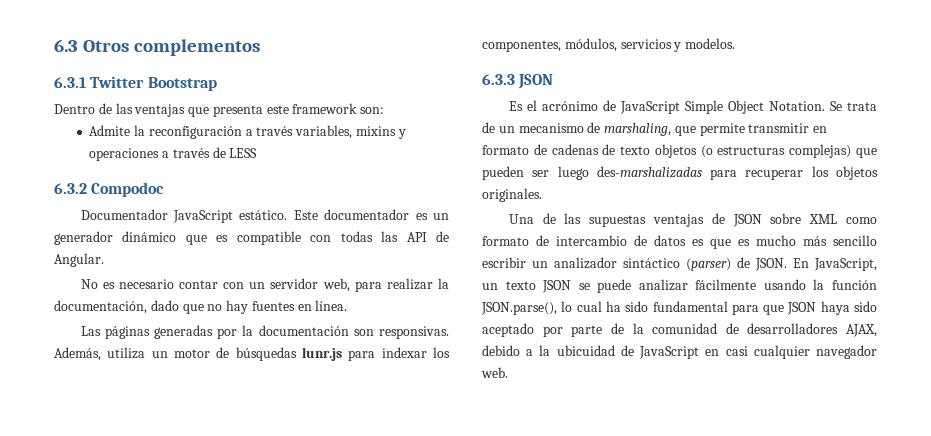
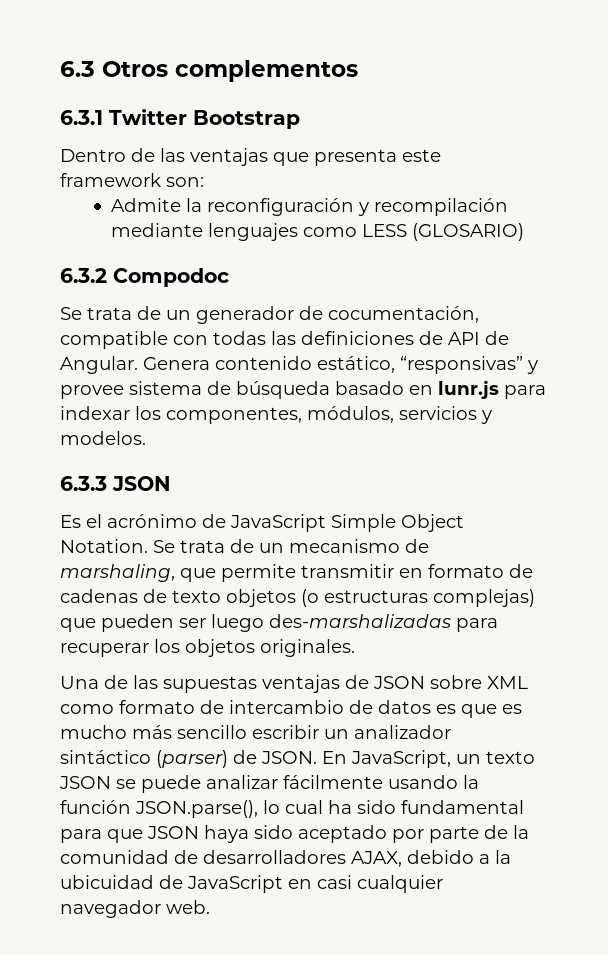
- Admite la reconfiguración a través variables, mixins y operaciones a través de LESS
+ Admite la reconfiguración y recompilación mediante lenguajes como LESS (GLOSARIO)
- Documentador JavaScript estático. Este documentador es un generador dinámico que es compatible con todas las API de Angular.
- No es necesario contar con un servidor web, para realizar la documentación, dado que no hay fuentes en línea.
- Las páginas generadas por la documentación son responsivas. Además, utiliza un motor de búsquedas lunr.js para indexar los componentes, módulos, servicios y modelos.
+ Se trata de un generador de cocumentación, compatible con todas las definiciones de API de Angular. Genera contenido estático, “responsivas” y provee sistema de búsqueda basado en lunr.js para indexar los componentes, módulos, servicios y modelos.

